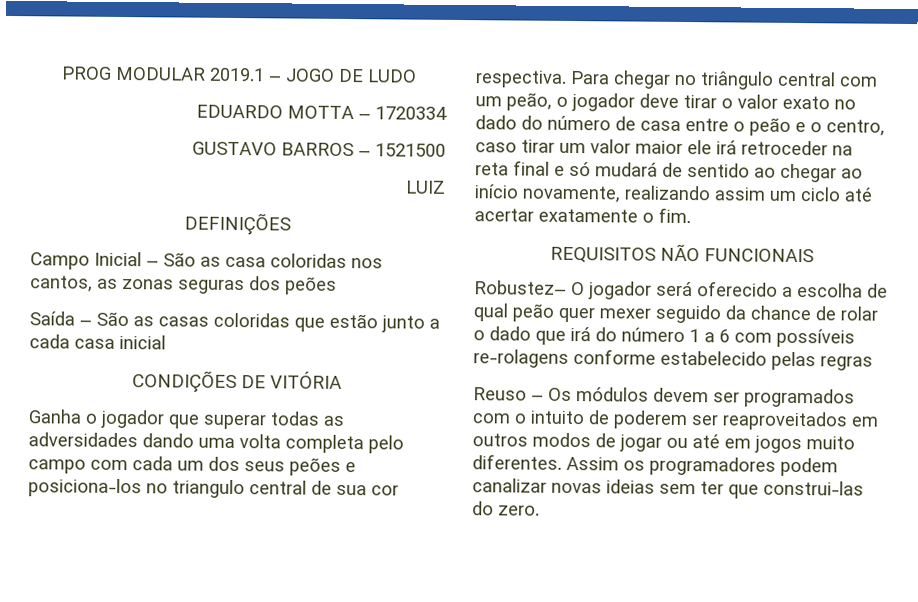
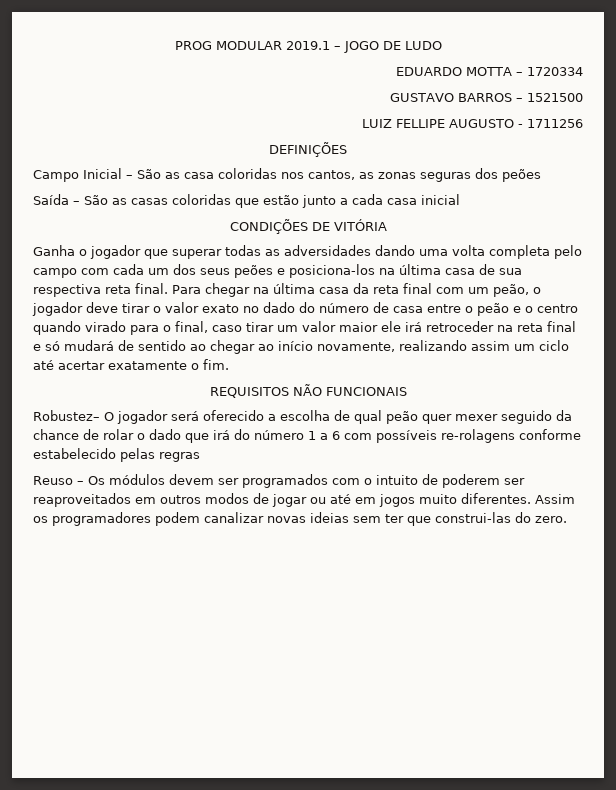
- LUIZ
+ LUIZ FELLIPE AUGUSTO - 1711256
- Ganha o jogador que superar todas as adversidades dando uma volta completa pelo campo com cada um dos seus peões e posiciona-los no triangulo central de sua cor respectiva. Para chegar no triângulo central com um peão, o jogador deve tirar o valor exato no dado do número de casa entre o peão e o centro, caso tirar um valor maior ele irá retroceder na reta final e só mudará de sentido ao chegar ao início novamente, realizando assim um ciclo até acertar exatamente o fim.
+ Ganha o jogador que superar todas as adversidades dando uma volta completa pelo campo com cada um dos seus peões e posiciona-los na última casa de sua respectiva reta final. Para chegar na última casa da reta final com um peão, o jogador deve tirar o valor exato no dado do número de casa entre o peão e o centro quando virado para o final, caso tirar um valor maior ele irá retroceder na reta final e só mudará de sentido ao chegar ao início novamente, realizando assim um ciclo até acertar exatamente o fim.

